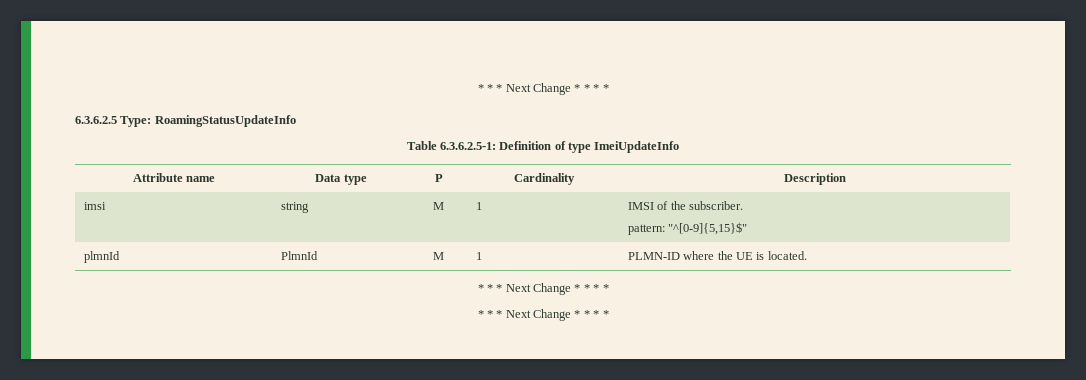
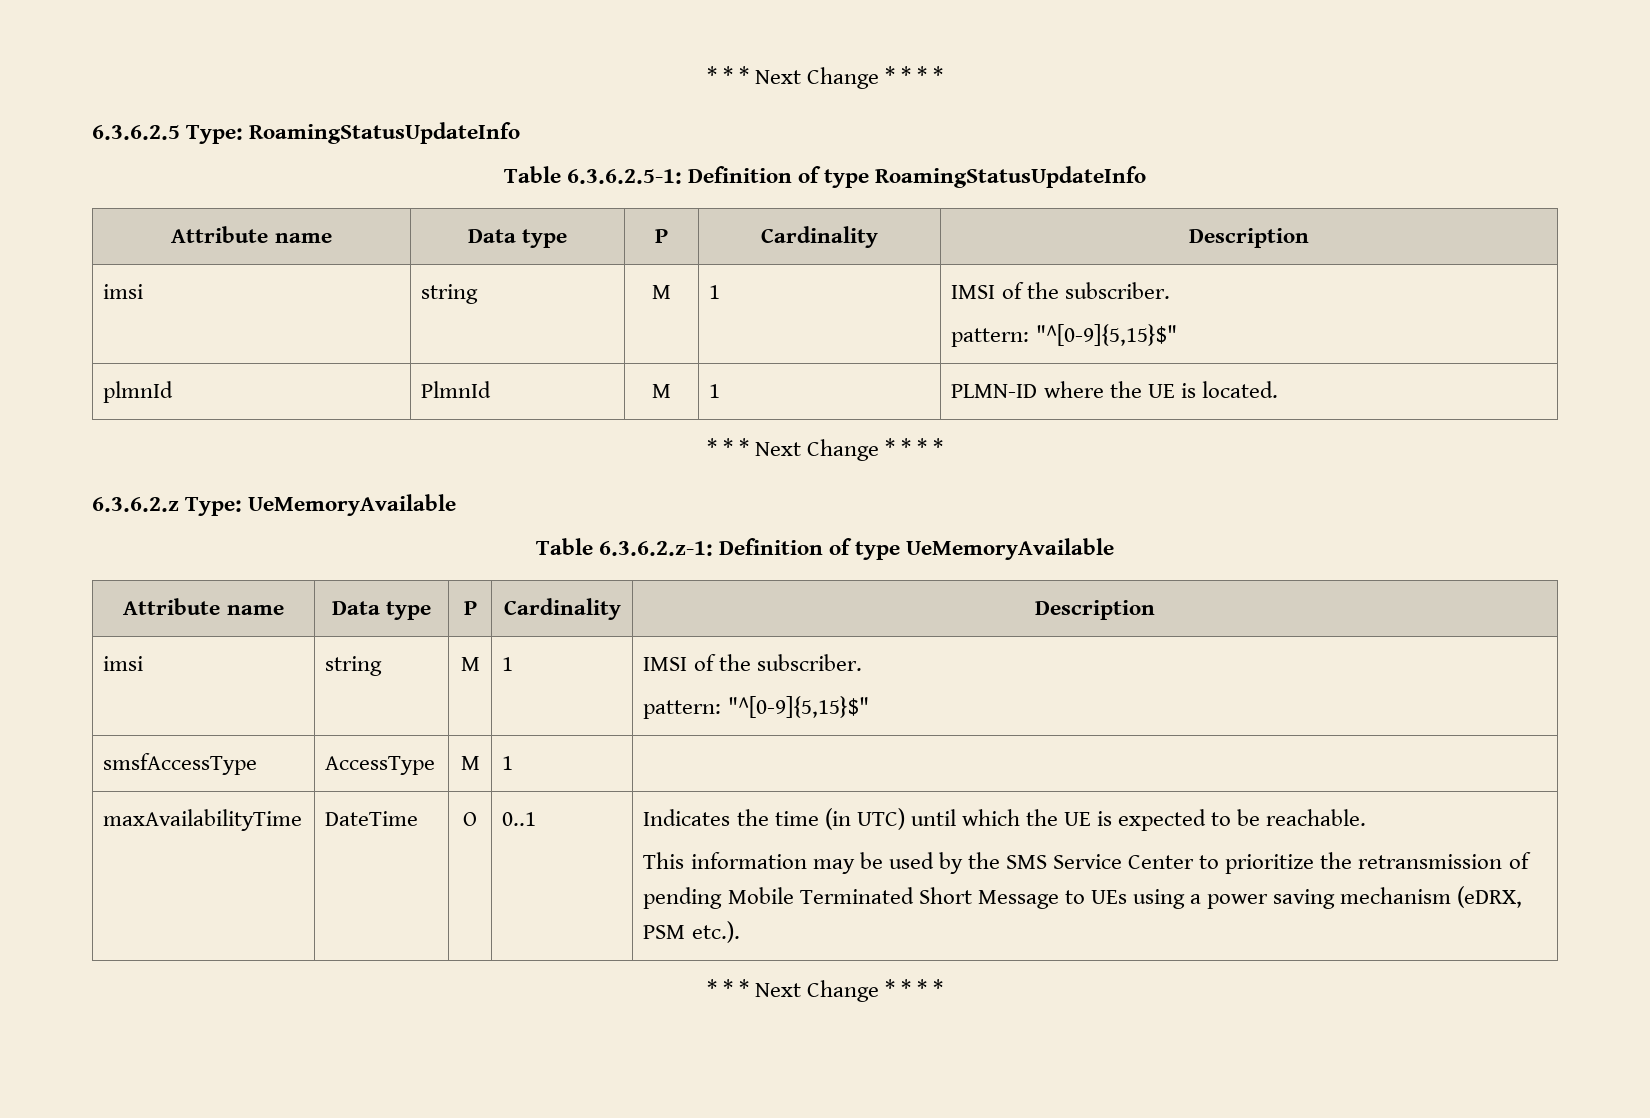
- Table 6.3.6.2.5-1: Definition of type ImeiUpdateInfo
+ Table 6.3.6.2.5-1: Definition of type RoamingStatusUpdateInfo
+ 6.3.6.2.z Type: UeMemoryAvailable
+ Table 6.3.6.2.z-1: Definition of type UeMemoryAvailable
+ Attribute name | Data type | P | Cardinality | Description
+ imsi | string | M | 1 | IMSI of the subscriber.
+ pattern: "^[0-9]{5,15}$"
+ smsfAccessType | AccessType | M | 1 |
+ maxAvailabilityTime | DateTime | O | 0..1 | Indicates the time (in UTC) until which the UE is expected to be reachable.
+ This information may be used by the SMS Service Center to prioritize the retransmission of pending Mobile Terminated Short Message to UEs using a power saving mechanism (eDRX, PSM etc.).

